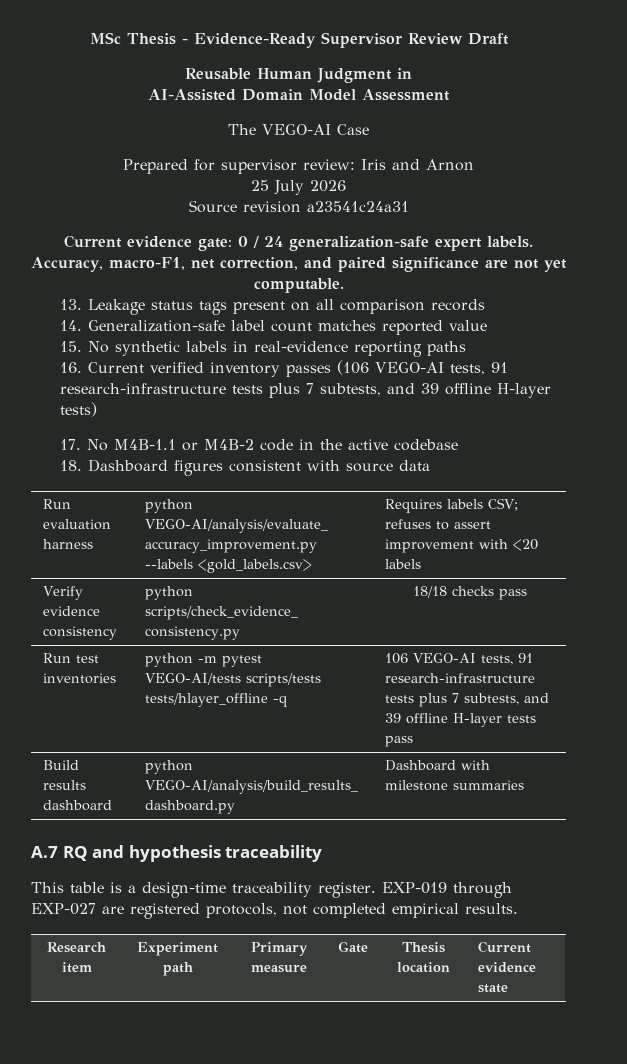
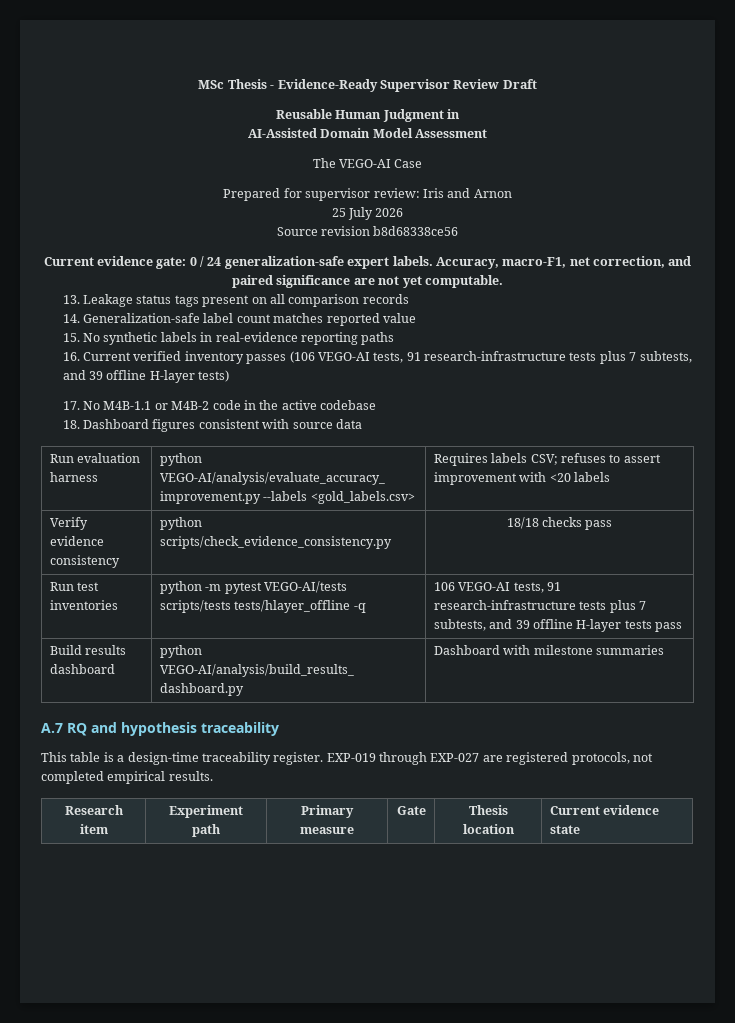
- Source revision a23541c24a31
+ Source revision b8d68338ce56

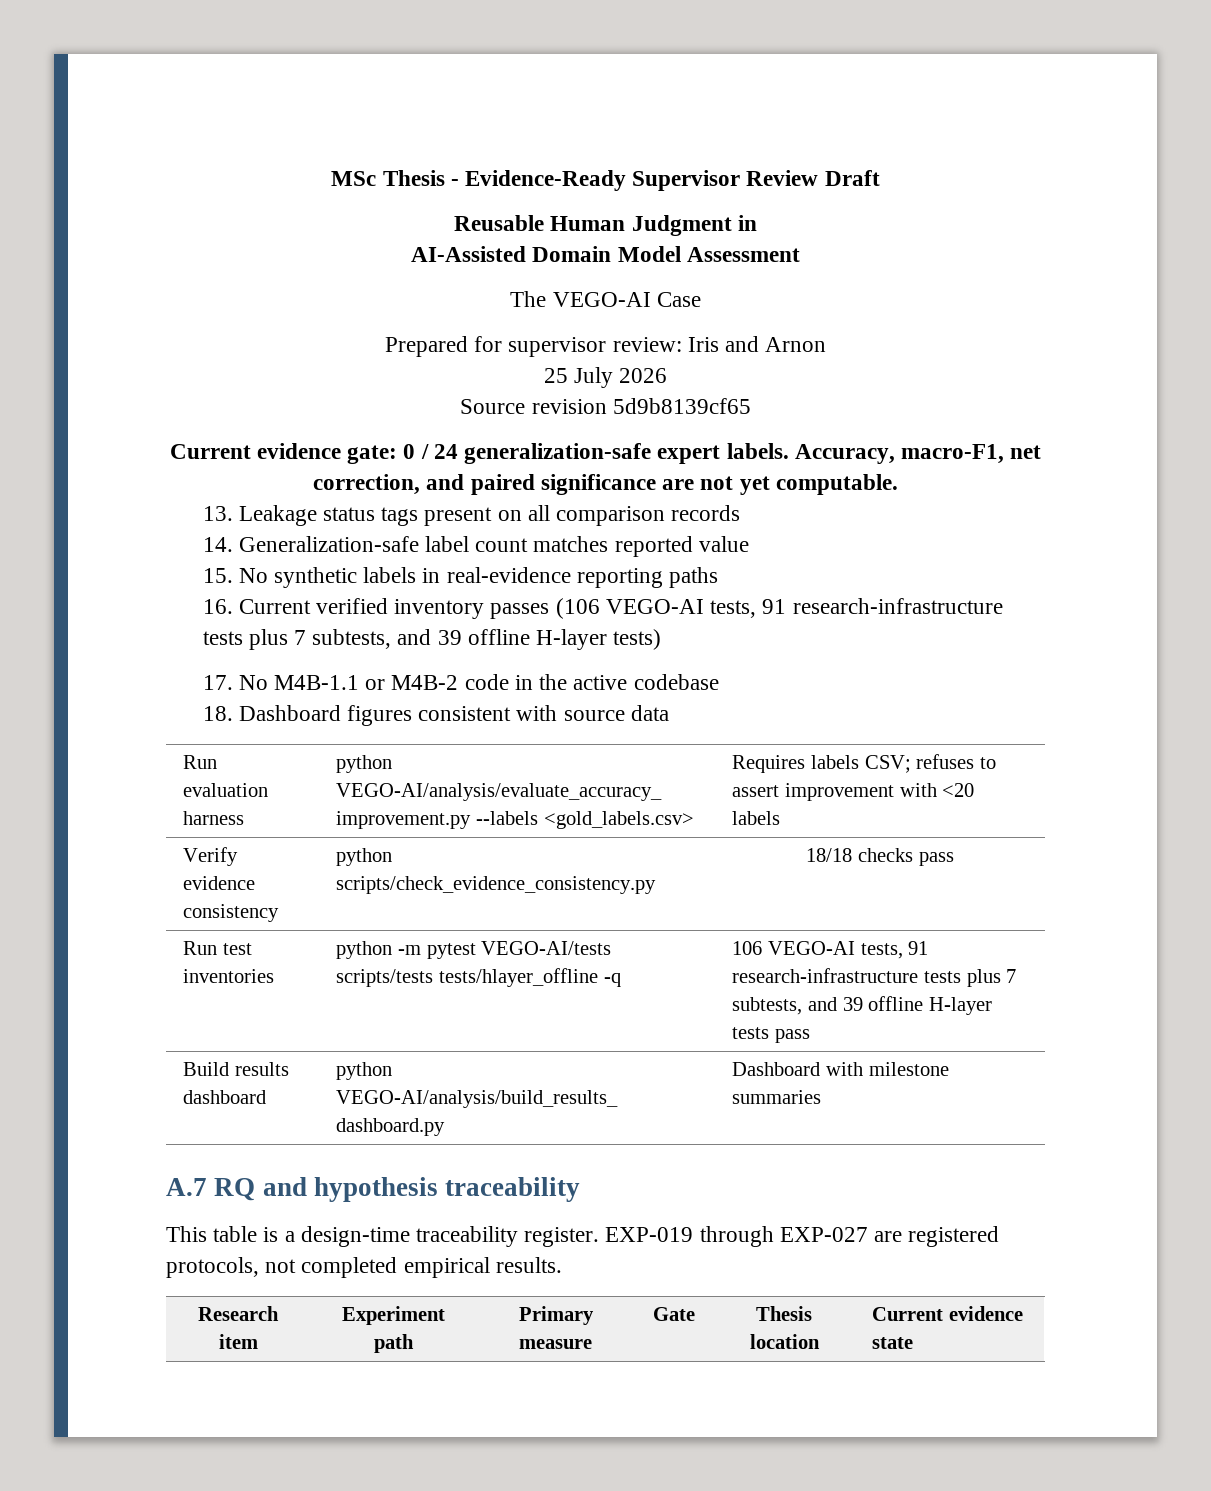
- Source revision b8d68338ce56
+ Source revision 5d9b8139cf65

